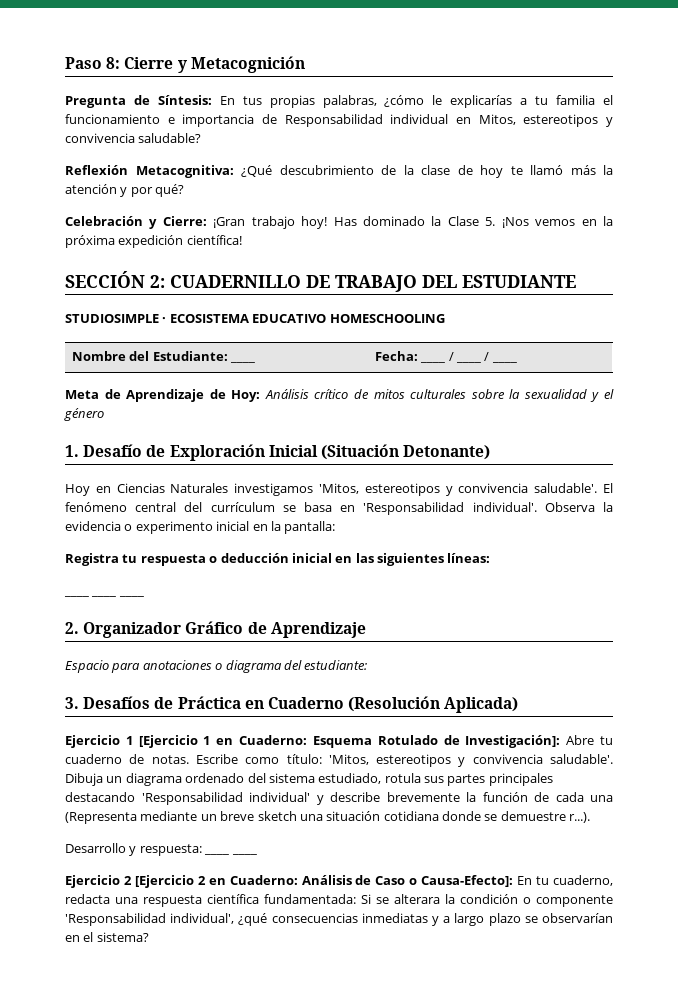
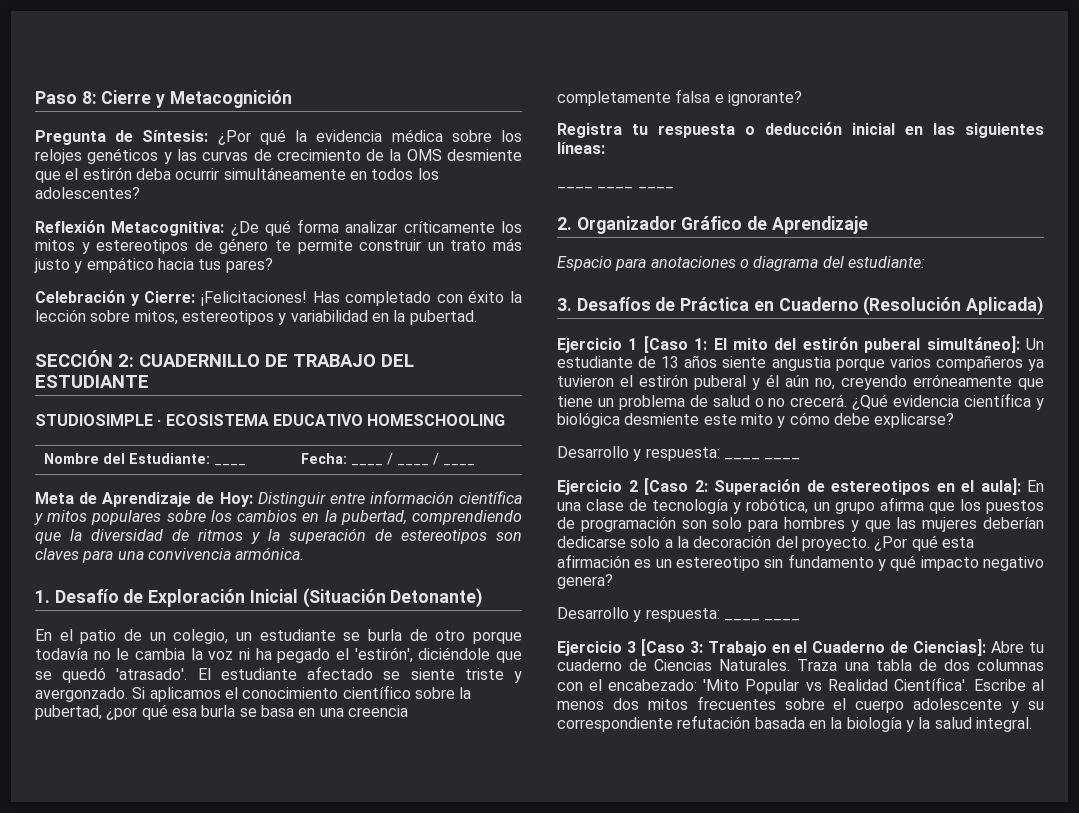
- Pregunta de Síntesis: En tus propias palabras, ¿cómo le explicarías a tu familia el funcionamiento e importancia de Responsabilidad individual en Mitos, estereotipos y convivencia saludable?
- Reflexión Metacognitiva: ¿Qué descubrimiento de la clase de hoy te llamó más la atención y por qué?
- Celebración y Cierre: ¡Gran trabajo hoy! Has dominado la Clase 5. ¡Nos vemos en la próxima expedición científica!
+ Pregunta de Síntesis: ¿Por qué la evidencia médica sobre los relojes genéticos y las curvas de crecimiento de la OMS desmiente que el estirón deba ocurrir simultáneamente en todos los adolescentes?
+ Reflexión Metacognitiva: ¿De qué forma analizar críticamente los mitos y estereotipos de género te permite construir un trato más justo y empático hacia tus pares?
+ Celebración y Cierre: ¡Felicitaciones! Has completado con éxito la lección sobre mitos, estereotipos y variabilidad en la pubertad.
- Meta de Aprendizaje de Hoy: Análisis crítico de mitos culturales sobre la sexualidad y el género
+ Meta de Aprendizaje de Hoy: Distinguir entre información científica y mitos populares sobre los cambios en la pubertad, comprendiendo que la diversidad de ritmos y la superación de estereotipos son claves para una convivencia armónica.
- Hoy en Ciencias Naturales investigamos 'Mitos, estereotipos y convivencia saludable'. El fenómeno central del currículum se basa en 'Responsabilidad individual'. Observa la evidencia o experimento inicial en la pantalla:
+ En el patio de un colegio, un estudiante se burla de otro porque todavía no le cambia la voz ni ha pegado el 'estirón', diciéndole que se quedó 'atrasado'. El estudiante afectado se siente triste y avergonzado. Si aplicamos el conocimiento científico sobre la pubertad, ¿por qué esa burla se basa en una creencia completamente falsa e ignorante?
- Ejercicio 1 [Ejercicio 1 en Cuaderno: Esquema Rotulado de Investigación]: Abre tu cuaderno de notas. Escribe como título: 'Mitos, estereotipos y convivencia saludable'. Dibuja un diagrama ordenado del sistema estudiado, rotula sus partes principales destacando 'Responsabilidad individual' y describe brevemente la función de cada una (Representa mediante un breve sketch una situación cotidiana donde se demuestre r...).
+ Ejercicio 1 [Caso 1: El mito del estirón puberal simultáneo]: Un estudiante de 13 años siente angustia porque varios compañeros ya tuvieron el estirón puberal y él aún no, creyendo erróneamente que tiene un problema de salud o no crecerá. ¿Qué evidencia científica y biológica desmiente este mito y cómo debe explicarse?
- Ejercicio 2 [Ejercicio 2 en Cuaderno: Análisis de Caso o Causa-Efecto]: En tu cuaderno, redacta una respuesta científica fundamentada: Si se alterara la condición o componente 'Responsabilidad individual', ¿qué consecuencias inmediatas y a largo plazo se observarían en el sistema?
+ Ejercicio 2 [Caso 2: Superación de estereotipos en el aula]: En una clase de tecnología y robótica, un grupo afirma que los puestos de programación son solo para hombres y que las mujeres deberían dedicarse solo a la decoración del proyecto. ¿Por qué esta afirmación es un estereotipo sin fundamento y qué impacto negativo genera?
+ Desarrollo y respuesta: ____ ____
+ Ejercicio 3 [Caso 3: Trabajo en el Cuaderno de Ciencias]: Abre tu cuaderno de Ciencias Naturales. Traza una tabla de dos columnas con el encabezado: 'Mito Popular vs Realidad Científica'. Escribe al menos dos mitos frecuentes sobre el cuerpo adolescente y su correspondiente refutación basada en la biología y la salud integral.

